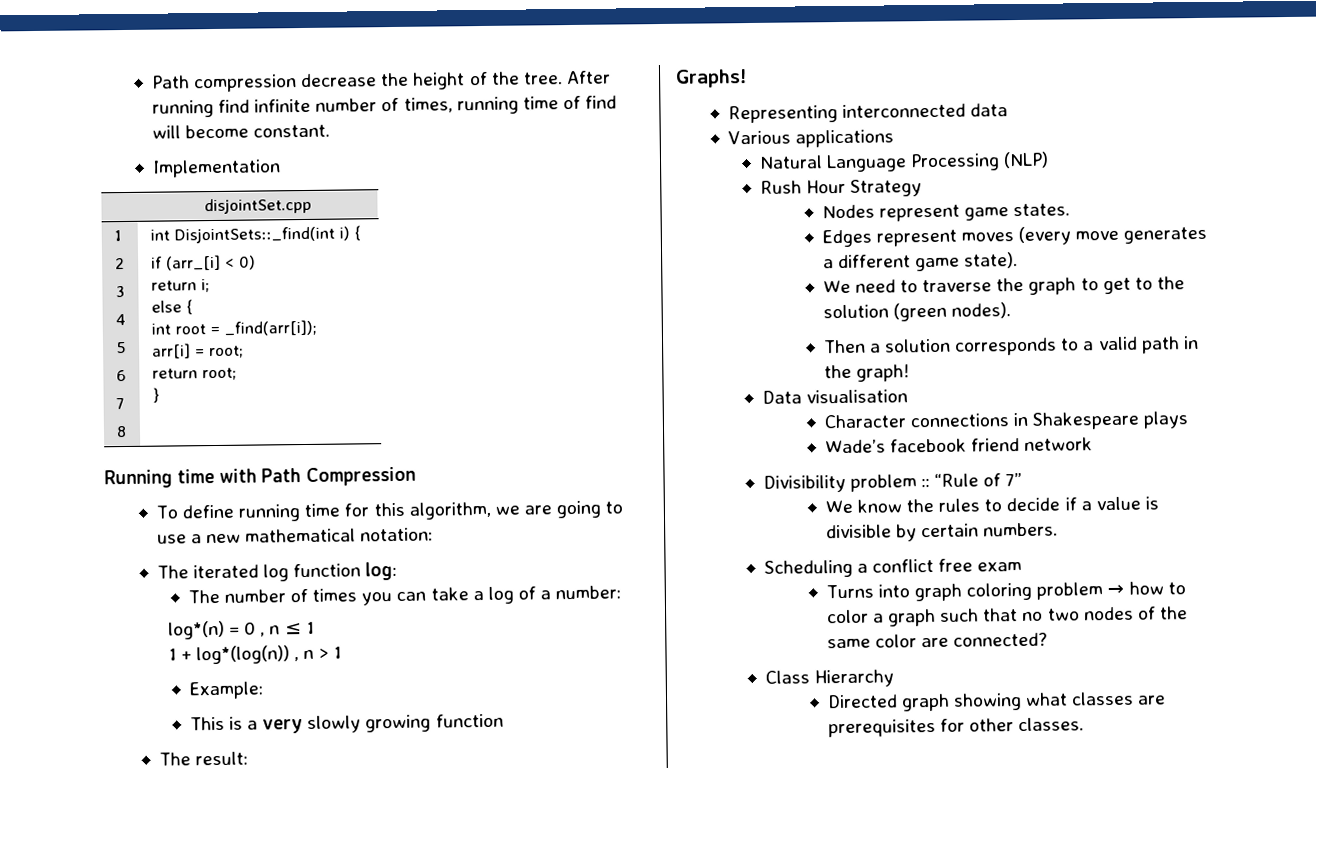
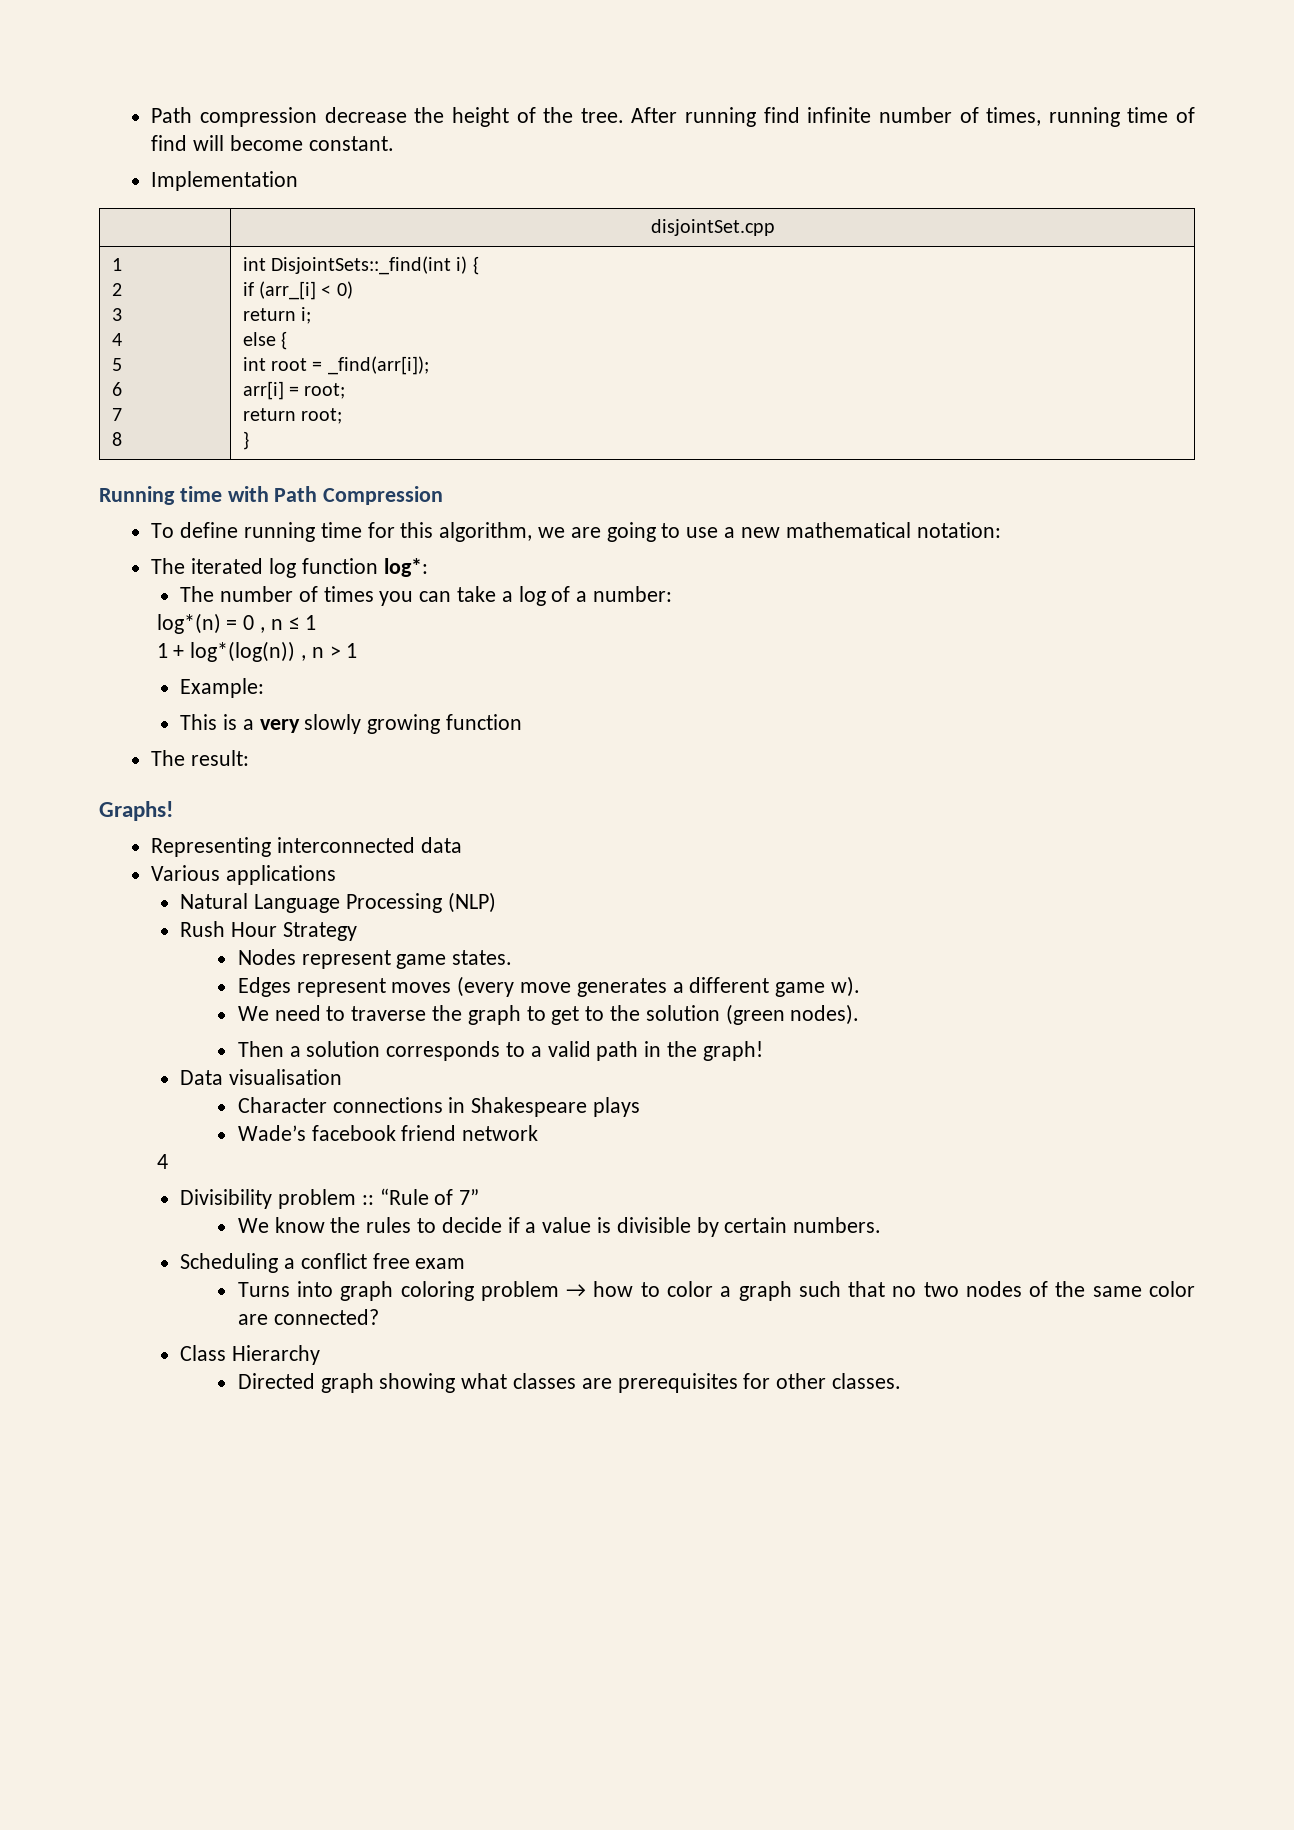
- The iterated log function log:
+ The iterated log function log*:
- Edges represent moves (every move generates a different game state).
+ Edges represent moves (every move generates a different game w).
  Wade’s facebook friend network
+ 4

